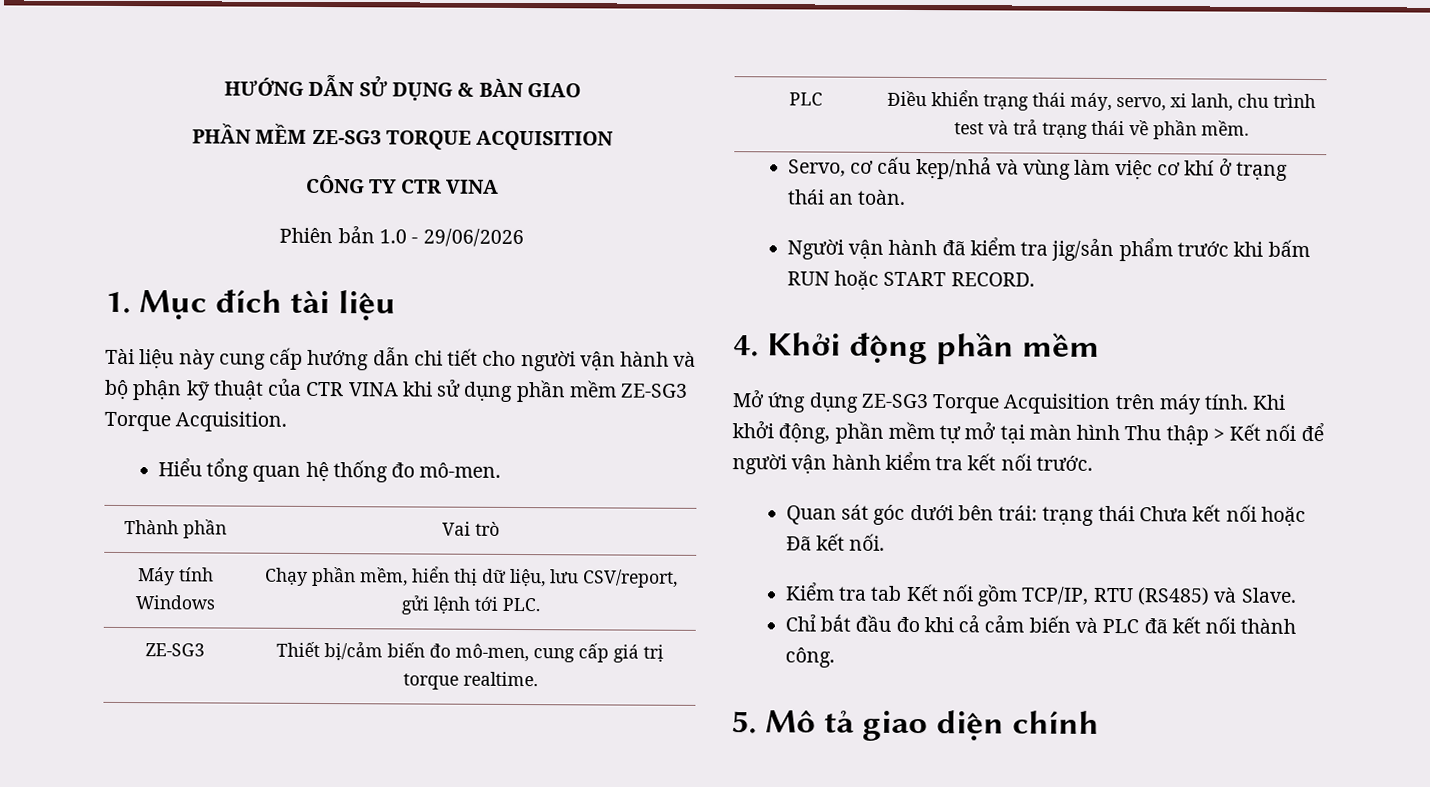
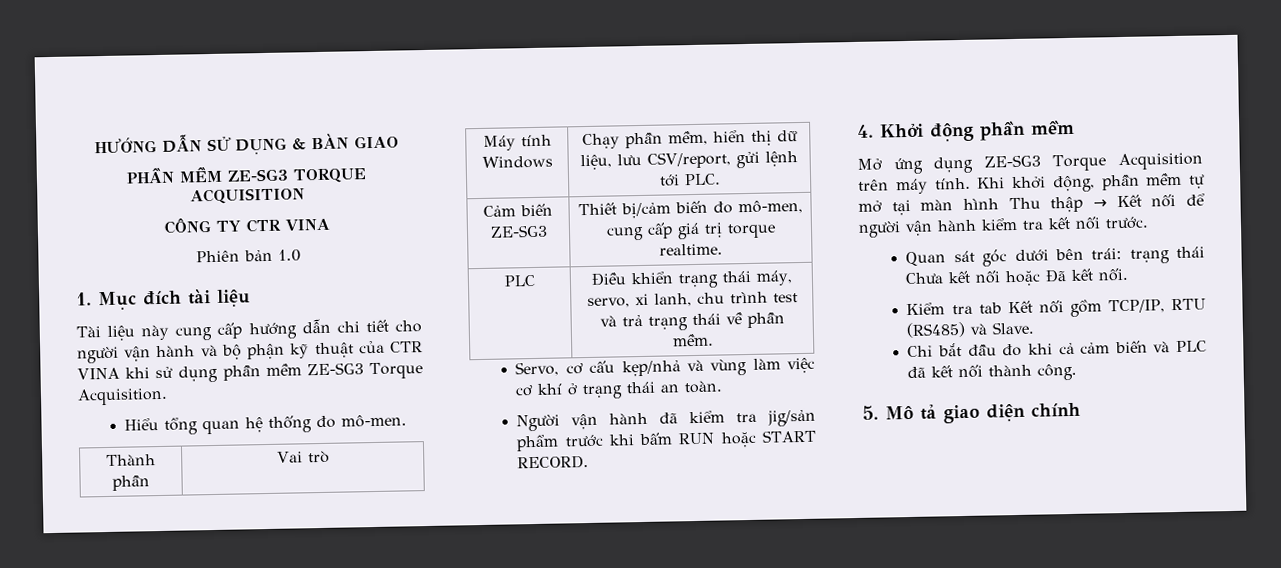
- Phiên bản 1.0 - 29/06/2026
+ Phiên bản 1.0
- ZE-SG3 | Thiết bị/cảm biến đo mô-men, cung cấp giá trị torque realtime.
+ Cảm biến ZE-SG3 | Thiết bị/cảm biến đo mô-men, cung cấp giá trị torque realtime.
- Khi khởi động, phần mềm tự mở tại màn hình Thu thập > Kết nối để người vận hành kiểm tra kết nối trước.
+ Khi khởi động, phần mềm tự mở tại màn hình Thu thập → Kết nối để người vận hành kiểm tra kết nối trước.

